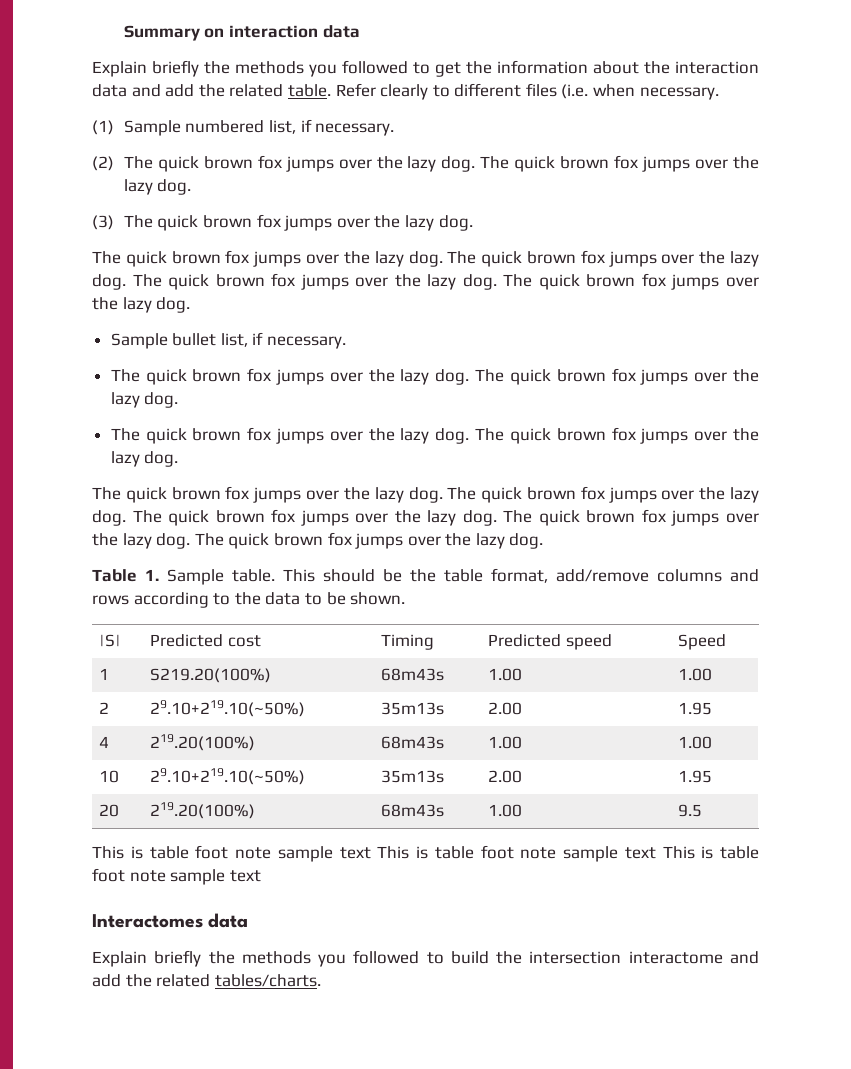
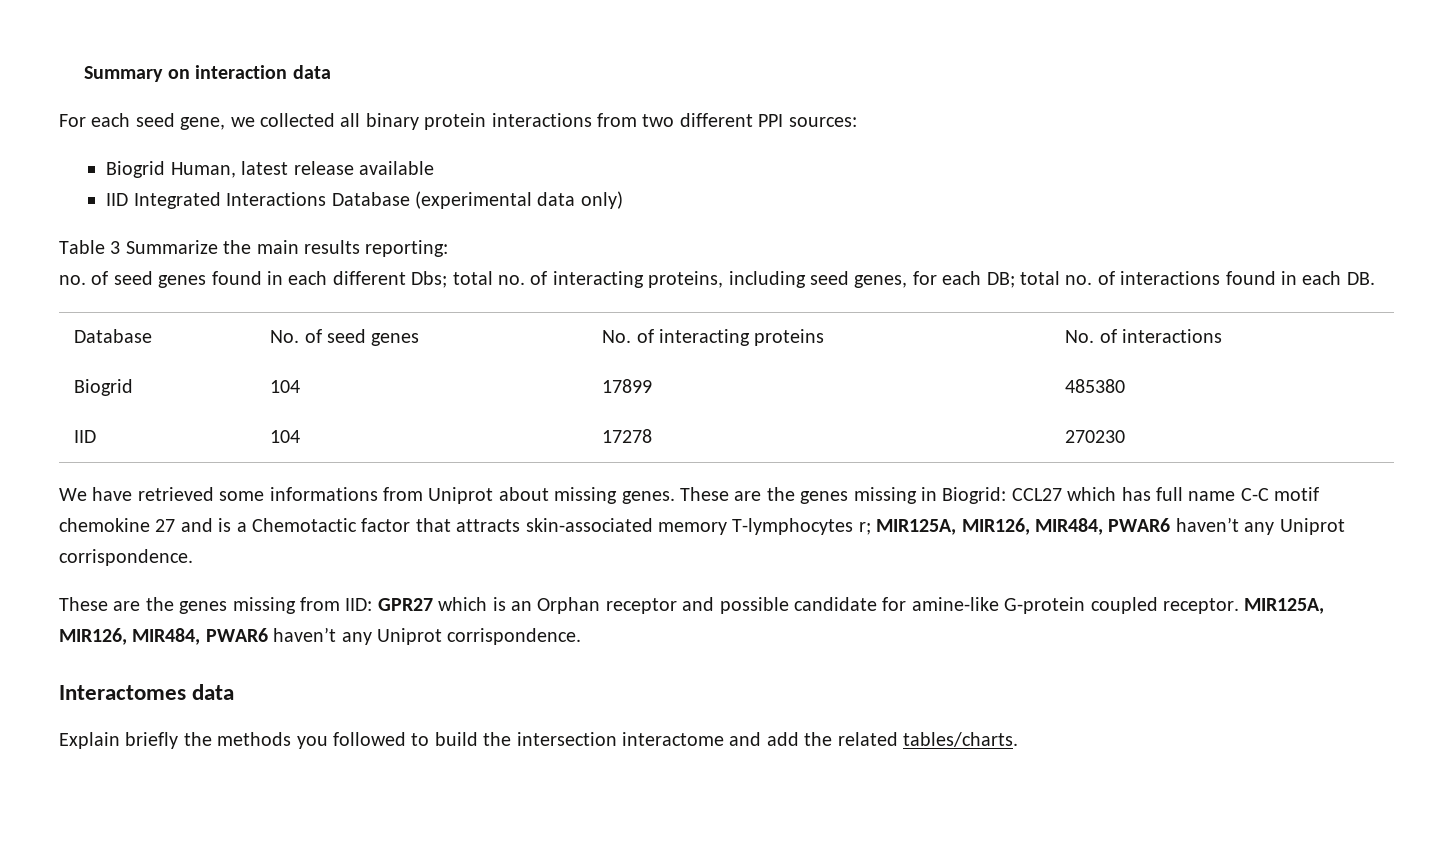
- Explain briefly the methods you followed to get the information about the interaction data and add the related table. Refer clearly to different files (i.e. when necessary.
- (1) Sample numbered list, if necessary.
- (2) The quick brown fox jumps over the lazy dog. The quick brown fox jumps over the lazy dog.
- (3) The quick brown fox jumps over the lazy dog.
- The quick brown fox jumps over the lazy dog. The quick brown fox jumps over the lazy dog. The quick brown fox jumps over the lazy dog. The quick brown fox jumps over the lazy dog.
- Sample bullet list, if necessary.
- The quick brown fox jumps over the lazy dog. The quick brown fox jumps over the lazy dog.
- The quick brown fox jumps over the lazy dog. The quick brown fox jumps over the lazy dog.
- The quick brown fox jumps over the lazy dog. The quick brown fox jumps over the lazy dog. The quick brown fox jumps over the lazy dog. The quick brown fox jumps over the lazy dog. The quick brown fox jumps over the lazy dog.
- Table 1. Sample table. This should be the table format, add/remove columns and rows according to the data to be shown.
- |S| | Predicted cost | Timing | Predicted speed | Speed
- 1 | S219.20(100%) | 68m43s | 1.00 | 1.00
- 2 | 29.10+219.10(~50%) | 35m13s | 2.00 | 1.95
- 4 | 219.20(100%) | 68m43s | 1.00 | 1.00
- 10 | 29.10+219.10(~50%) | 35m13s | 2.00 | 1.95
- 20 | 219.20(100%) | 68m43s | 1.00 | 9.5
- This is table foot note sample text This is table foot note sample text This is table foot note sample text
+ For each seed gene, we collected all binary protein interactions from two different PPI sources:
+ Biogrid Human, latest release available
+ IID Integrated Interactions Database (experimental data only)
+ Table 3 Summarize the main results reporting:
+ no. of seed genes found in each different Dbs; total no. of interacting proteins, including seed genes, for each DB; total no. of interactions found in each DB.
+ Database | No. of seed genes | No. of interacting proteins | No. of interactions
+ Biogrid | 104 | 17899 | 485380
+ IID | 104 | 17278 | 270230
+ We have retrieved some informations from Uniprot about missing genes. These are the genes missing in Biogrid: CCL27 which has full name C-C motif chemokine 27 and is a Chemotactic factor that attracts skin-associated memory T-lymphocytes r; MIR125A, MIR126, MIR484, PWAR6 haven’t any Uniprot corrispondence.
+ These are the genes missing from IID: GPR27 which is an Orphan receptor and possible candidate for amine-like G-protein coupled receptor. MIR125A, MIR126, MIR484, PWAR6 haven’t any Uniprot corrispondence.

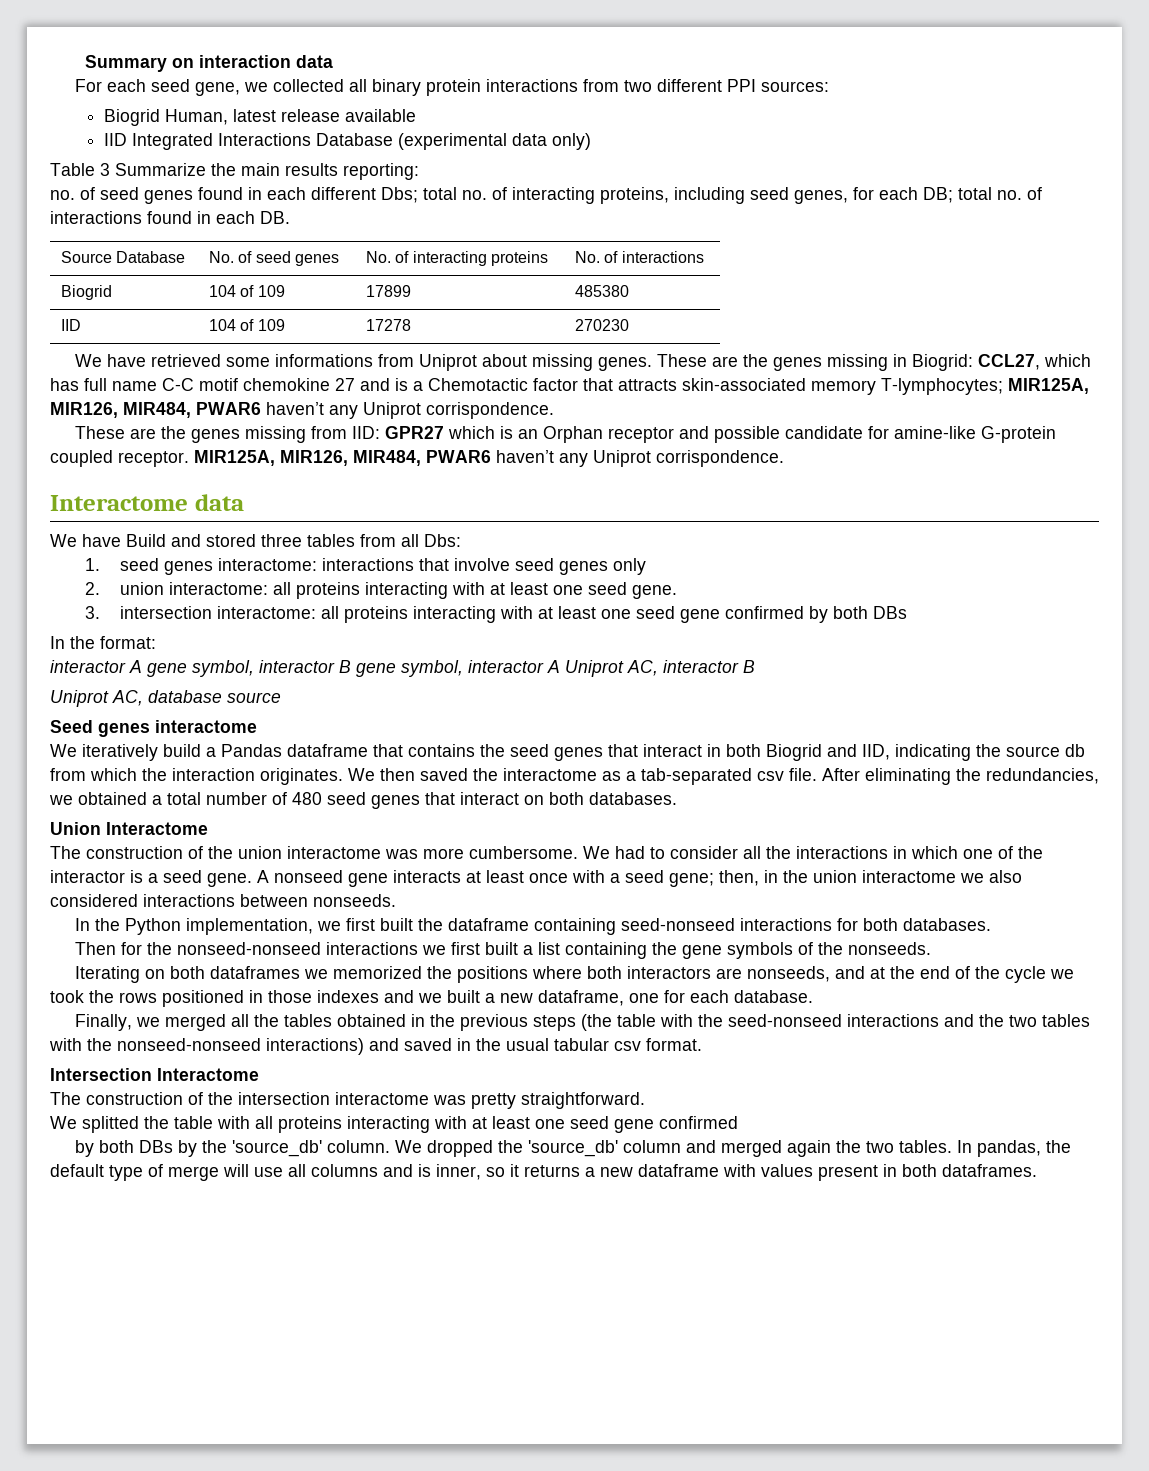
- Database | No. of seed genes | No. of interacting proteins | No. of interactions
+ Source Database | No. of seed genes | No. of interacting proteins | No. of interactions
- Biogrid | 104 | 17899 | 485380
+ Biogrid | 104 of 109 | 17899 | 485380
- IID | 104 | 17278 | 270230
+ IID | 104 of 109 | 17278 | 270230
- These are the genes missing in Biogrid: CCL27 which has full name C-C motif chemokine 27 and is a Chemotactic factor that attracts skin-associated memory T-lymphocytes r; MIR125A, MIR126, MIR484, PWAR6 haven’t any Uniprot corrispondence.
+ These are the genes missing in Biogrid: CCL27, which has full name C-C motif chemokine 27 and is a Chemotactic factor that attracts skin-associated memory T-lymphocytes; MIR125A, MIR126, MIR484, PWAR6 haven’t any Uniprot corrispondence.
- Interactomes data
- Explain briefly the methods you followed to build the intersection interactome and add the related tables/charts.
+ Interactome data
+ We have Build and stored three tables from all Dbs:
+ 1. seed genes interactome: interactions that involve seed genes only
+ 2. union interactome: all proteins interacting with at least one seed gene.
+ 3. intersection interactome: all proteins interacting with at least one seed gene confirmed by both DBs
+ In the format:
+ interactor A gene symbol, interactor B gene symbol, interactor A Uniprot AC, interactor B
+ Uniprot AC, database source
+ Seed genes interactome
+ We iteratively build a Pandas dataframe that contains the seed genes that interact in both Biogrid and IID, indicating the source db from which the interaction originates. We then saved the interactome as a tab-separated csv file. After eliminating the redundancies, we obtained a total number of 480 seed genes that interact on both databases.
+ Union Interactome
+ The construction of the union interactome was more cumbersome. We had to consider all the interactions in which one of the interactor is a seed gene. A nonseed gene interacts at least once with a seed gene; then, in the union interactome we also considered interactions between nonseeds.
+ In the Python implementation, we first built the dataframe containing seed-nonseed interactions for both databases.
+ Then for the nonseed-nonseed interactions we first built a list containing the gene symbols of the nonseeds.
+ Iterating on both dataframes we memorized the positions where both interactors are nonseeds, and at the end of the cycle we took the rows positioned in those indexes and we built a new dataframe, one for each database.
+ Finally, we merged all the tables obtained in the previous steps (the table with the seed-nonseed interactions and the two tables with the nonseed-nonseed interactions) and saved in the usual tabular csv format.
+ Intersection Interactome
+ The construction of the intersection interactome was pretty straightforward.
+ We splitted the table with all proteins interacting with at least one seed gene confirmed
+ by both DBs by the 'source_db' column. We dropped the 'source_db' column and merged again the two tables. In pandas, the default type of merge will use all columns and is inner, so it returns a new dataframe with values present in both dataframes.

